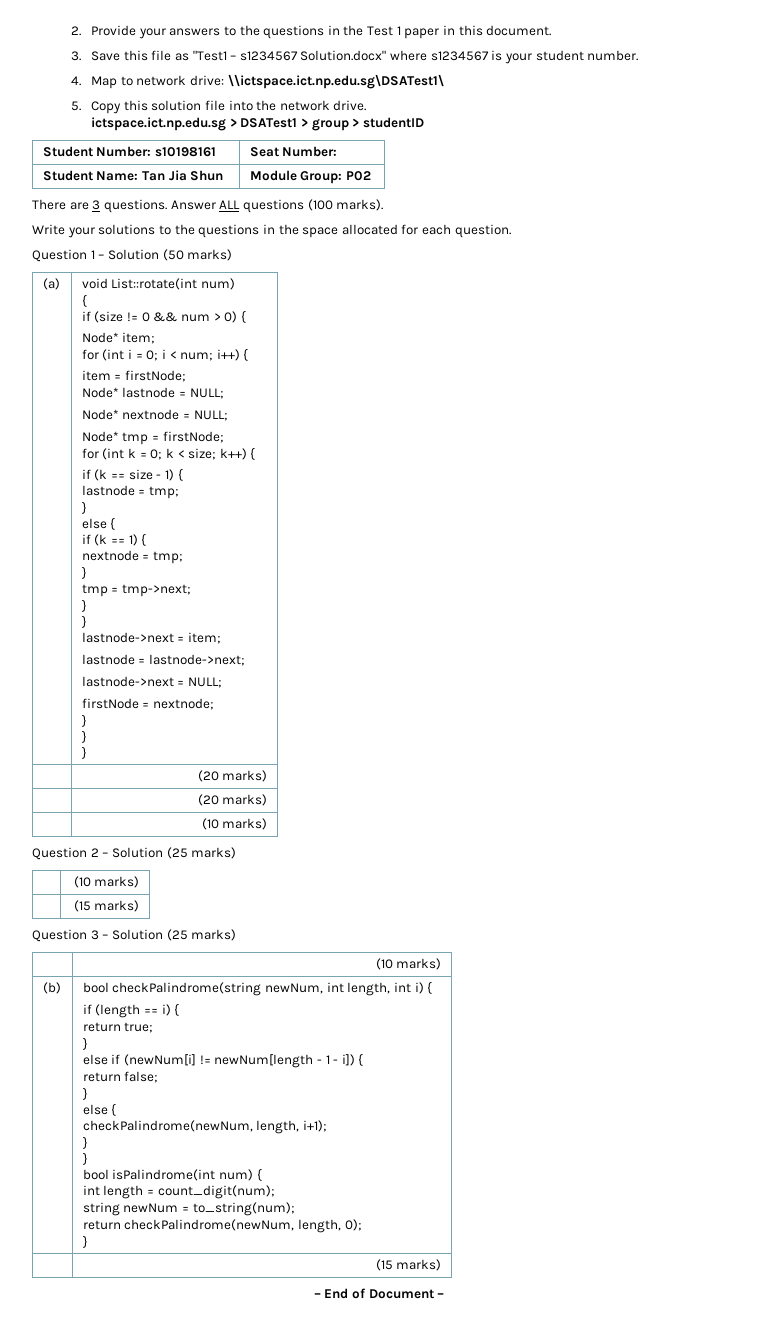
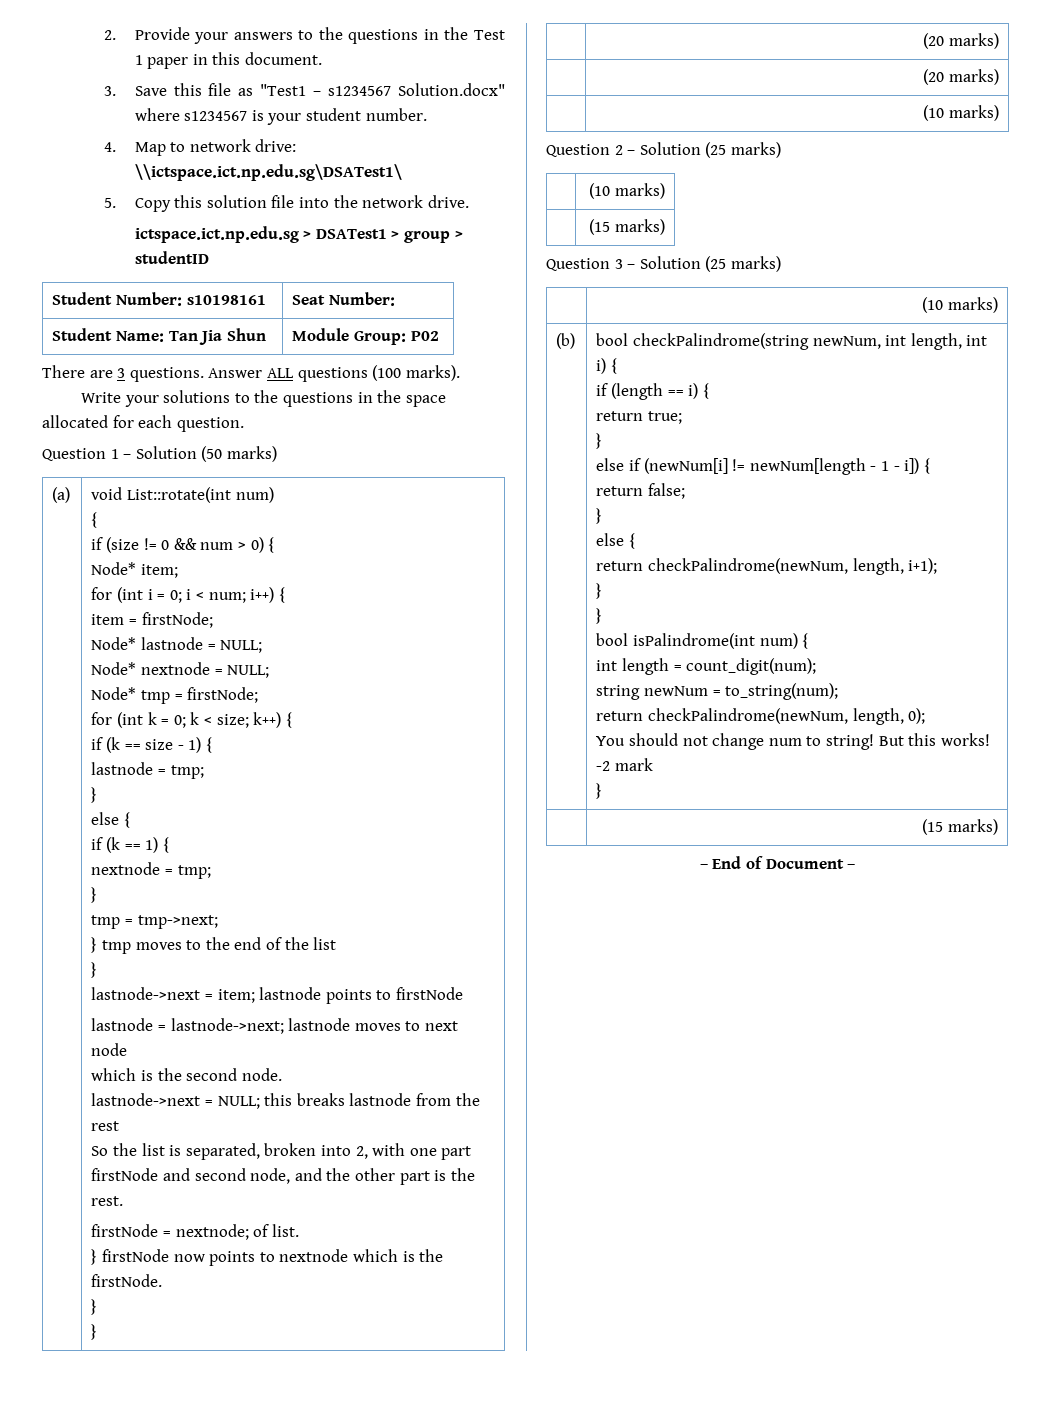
  tmp = tmp->next;
- }
+ } tmp moves to the end of the list
- lastnode->next = item;
+ lastnode->next = item; lastnode points to firstNode
- lastnode = lastnode->next;
- lastnode->next = NULL;
+ lastnode = lastnode->next; lastnode moves to next node
+ which is the second node.
+ lastnode->next = NULL; this breaks lastnode from the rest
+ So the list is separated, broken into 2, with one part firstNode and second node, and the other part is the rest.
- firstNode = nextnode;
- }
+ firstNode = nextnode; of list.
+ } firstNode now points to nextnode which is the firstNode.
- checkPalindrome(newNum, length, i+1);
+ return checkPalindrome(newNum, length, i+1);
+ You should not change num to string! But this works! -2 mark

